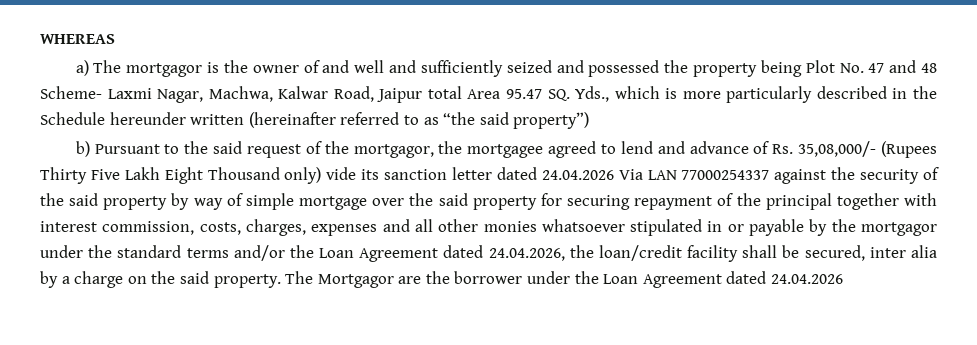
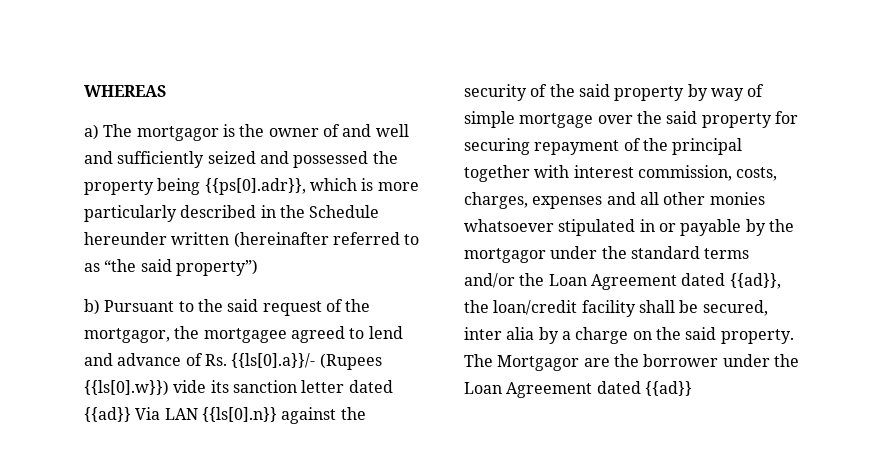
- a) The mortgagor is the owner of and well and sufficiently seized and possessed the property being Plot No. 47 and 48 Scheme- Laxmi Nagar, Machwa, Kalwar Road, Jaipur total Area 95.47 SQ. Yds., which is more particularly described in the Schedule hereunder written (hereinafter referred to as “the said property”)
+ a) The mortgagor is the owner of and well and sufficiently seized and possessed the property being {{ps[0].adr}}, which is more particularly described in the Schedule hereunder written (hereinafter referred to as “the said property”)
- b) Pursuant to the said request of the mortgagor, the mortgagee agreed to lend and advance of Rs. 35,08,000/- (Rupees Thirty Five Lakh Eight Thousand only) vide its sanction letter dated 24.04.2026 Via LAN 77000254337 against the security of the said property by way of simple mortgage over the said property for securing repayment of the principal together with interest commission, costs, charges, expenses and all other monies whatsoever stipulated in or payable by the mortgagor under the standard terms and/or the Loan Agreement dated 24.04.2026, the loan/credit facility shall be secured, inter alia by a charge on the said property.
+ b) Pursuant to the said request of the mortgagor, the mortgagee agreed to lend and advance of Rs. {{ls[0].a}}/- (Rupees {{ls[0].w}}) vide its sanction letter dated {{ad}} Via LAN {{ls[0].n}} against the security of the said property by way of simple mortgage over the said property for securing repayment of the principal together with interest commission, costs, charges, expenses and all other monies whatsoever stipulated in or payable by the mortgagor under the standard terms and/or the Loan Agreement dated {{ad}}, the loan/credit facility shall be secured, inter alia by a charge on the said property.
- The Mortgagor are the borrower under the Loan Agreement dated 24.04.2026
+ The Mortgagor are the borrower under the Loan Agreement dated {{ad}}

